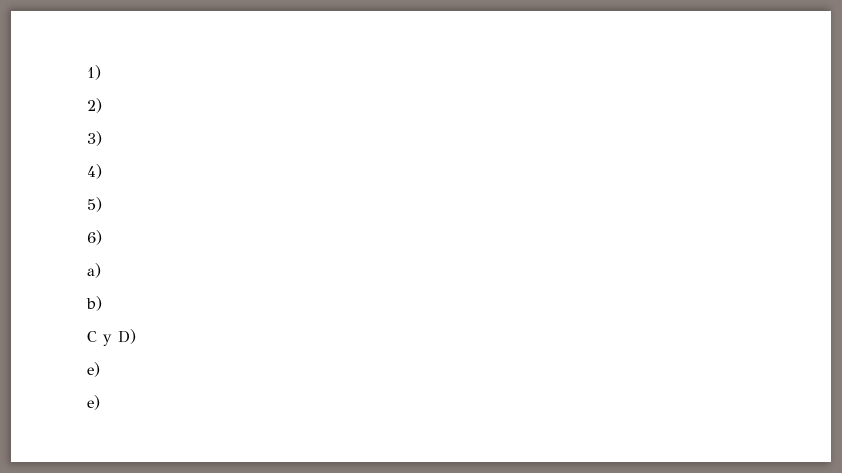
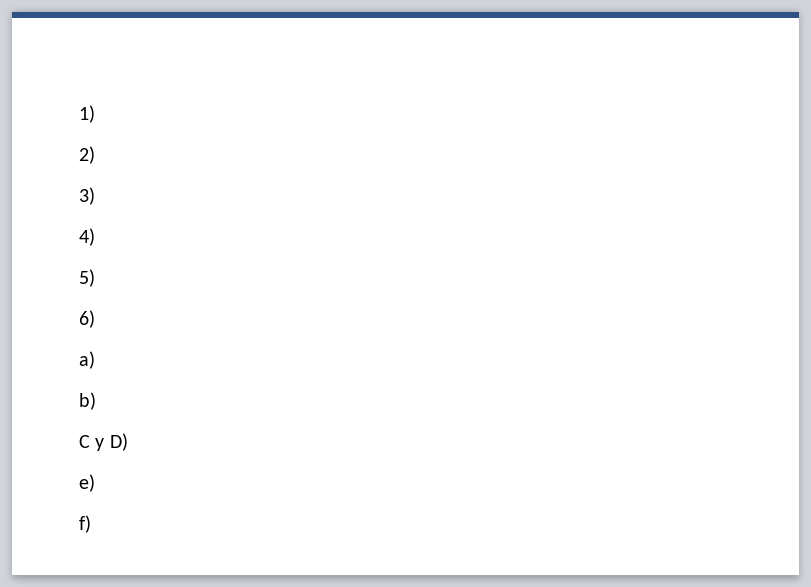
  C y D)
  e)
- e)
+ f)

